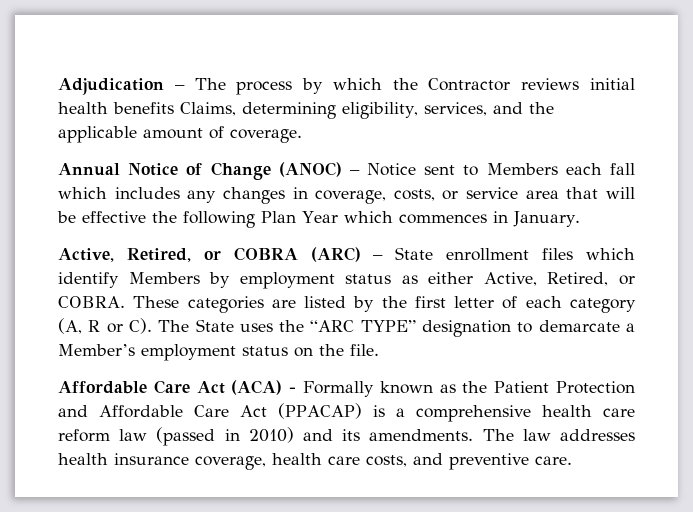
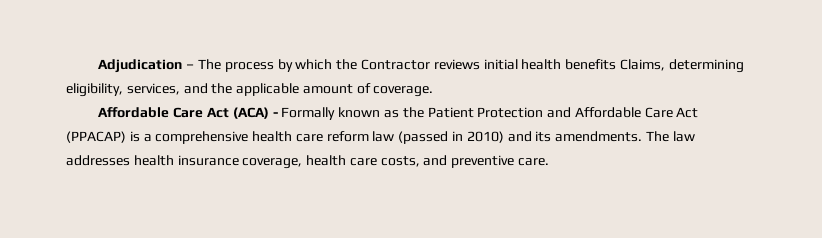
- Annual Notice of Change (ANOC) – Notice sent to Members each fall which includes any changes in coverage, costs, or service area that will be effective the following Plan Year which commences in January.
- Active, Retired, or COBRA (ARC) – State enrollment files which identify Members by employment status as either Active, Retired, or COBRA. These categories are listed by the first letter of each category (A, R or C). The State uses the “ARC TYPE” designation to demarcate a Member’s employment status on the file.

